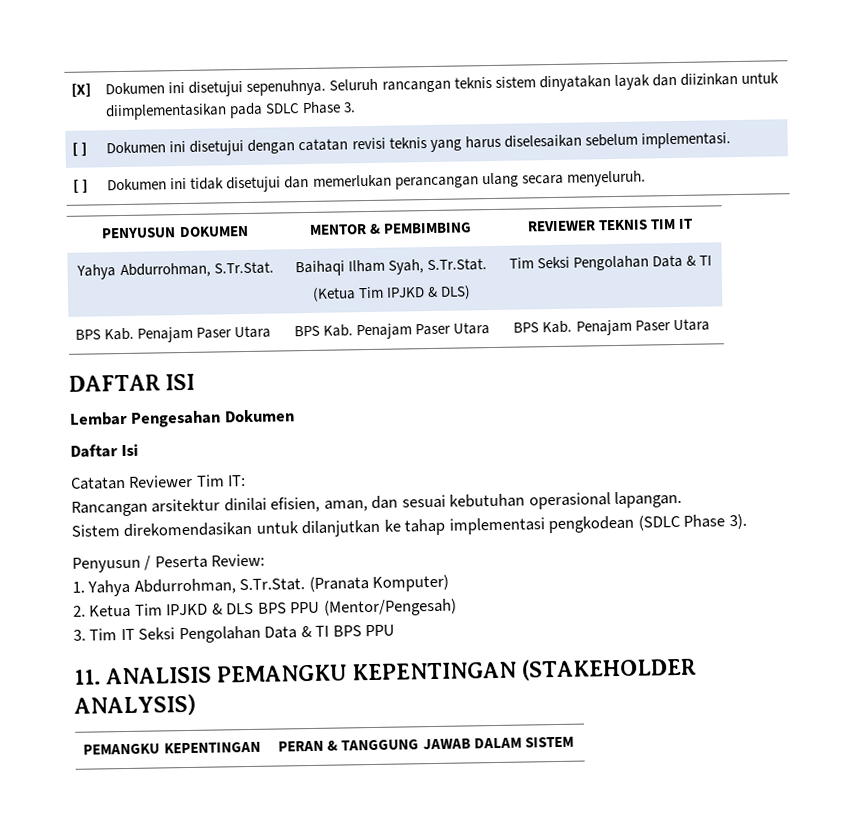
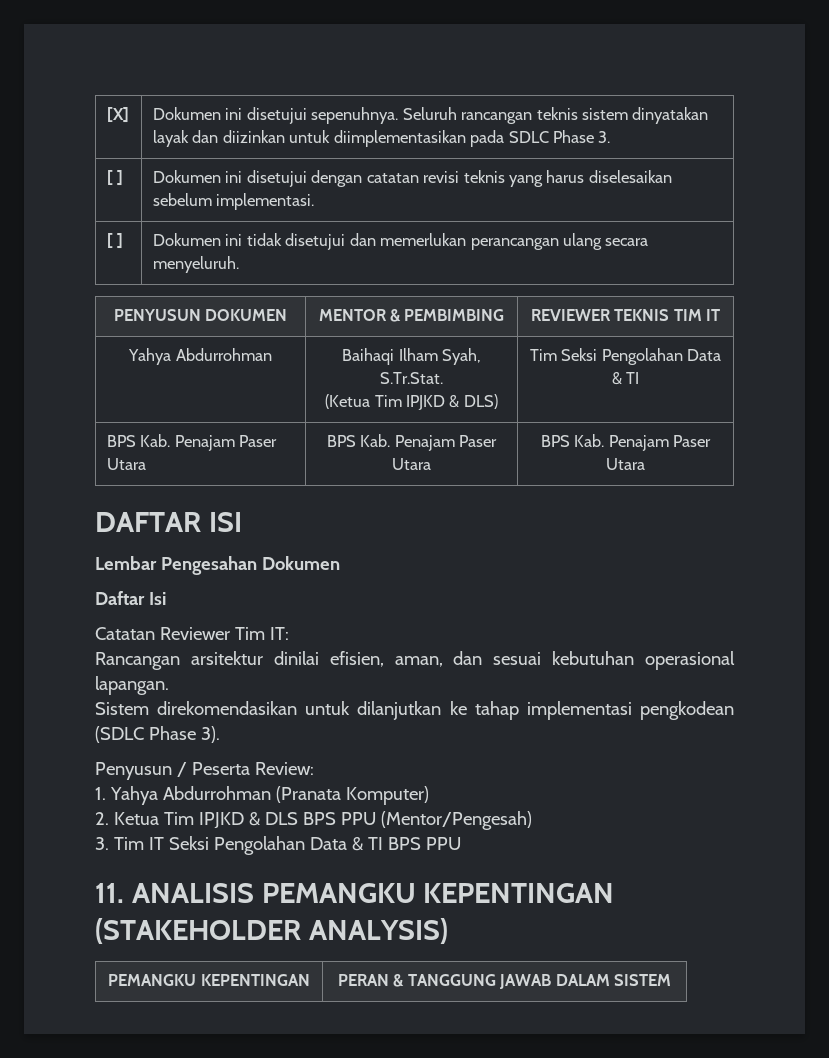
- Yahya Abdurrohman, S.Tr.Stat. | Baihaqi Ilham Syah, S.Tr.Stat.
+ Yahya Abdurrohman | Baihaqi Ilham Syah, S.Tr.Stat.
- 1. Yahya Abdurrohman, S.Tr.Stat. (Pranata Komputer)
+ 1. Yahya Abdurrohman (Pranata Komputer)

